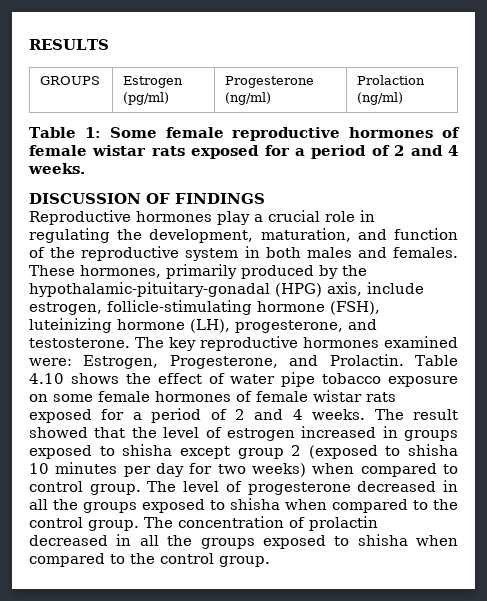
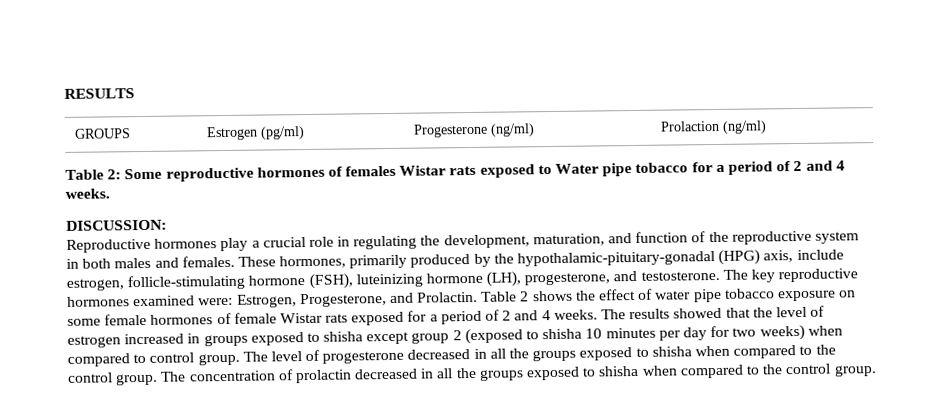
- Table 1: Some female reproductive hormones of female wistar rats exposed for a period of 2 and 4 weeks.
+ Table 2: Some reproductive hormones of females Wistar rats exposed to Water pipe tobacco for a period of 2 and 4 weeks.
- DISCUSSION OF FINDINGS
+ DISCUSSION:
- Table 4.10 shows the effect of water pipe tobacco exposure on some female hormones of female wistar rats exposed for a period of 2 and 4 weeks.
+ Table 2 shows the effect of water pipe tobacco exposure on some female hormones of female Wistar rats exposed for a period of 2 and 4 weeks.
- The result showed that the level of estrogen increased in groups exposed to shisha except group 2 (exposed to shisha 10 minutes per day for two weeks) when compared to control group.
+ The results showed that the level of estrogen increased in groups exposed to shisha except group 2 (exposed to shisha 10 minutes per day for two weeks) when compared to control group.

